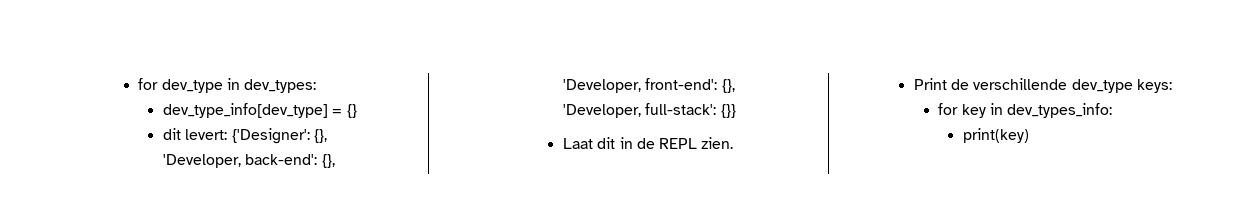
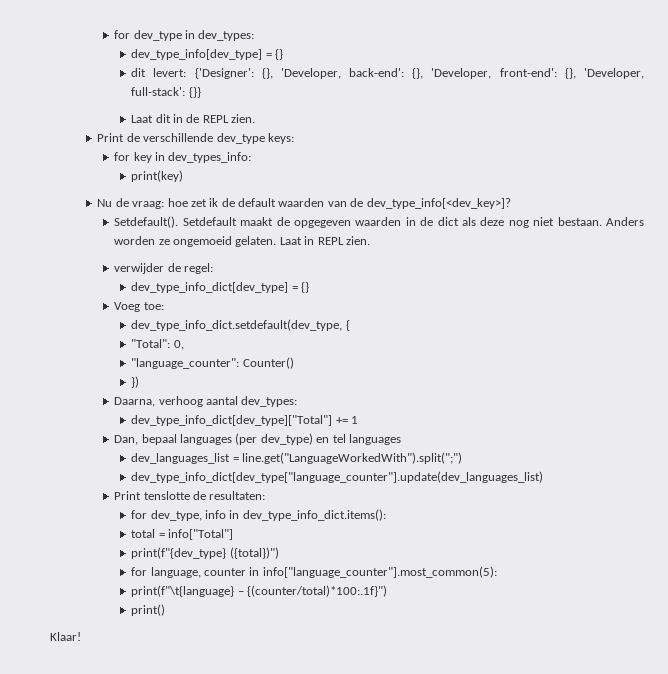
+ Nu de vraag: hoe zet ik de default waarden van de dev_type_info[<dev_key>]?
+ Setdefault(). Setdefault maakt de opgegeven waarden in de dict als deze nog niet bestaan. Anders worden ze ongemoeid gelaten. Laat in REPL zien.
+ verwijder de regel:
+ dev_type_info_dict[dev_type] = {}
+ Voeg toe:
+ dev_type_info_dict.setdefault(dev_type, {
+ "Total": 0,
+ "language_counter": Counter()
+ })
+ Daarna, verhoog aantal dev_types:
+ dev_type_info_dict[dev_type]["Total"] += 1
+ Dan, bepaal languages (per dev_type) en tel languages
+ dev_languages_list = line.get("LanguageWorkedWith").split(";")
+ dev_type_info_dict[dev_type["language_counter"].update(dev_languages_list)
+ Print tenslotte de resultaten:
+ for dev_type, info in dev_type_info_dict.items():
+ total = info["Total"]
+ print(f"{dev_type} ({total})")
+ for language, counter in info["language_counter"].most_common(5):
+ print(f"\t{language} – {(counter/total)*100:.1f}")
+ print()
+ Klaar!

